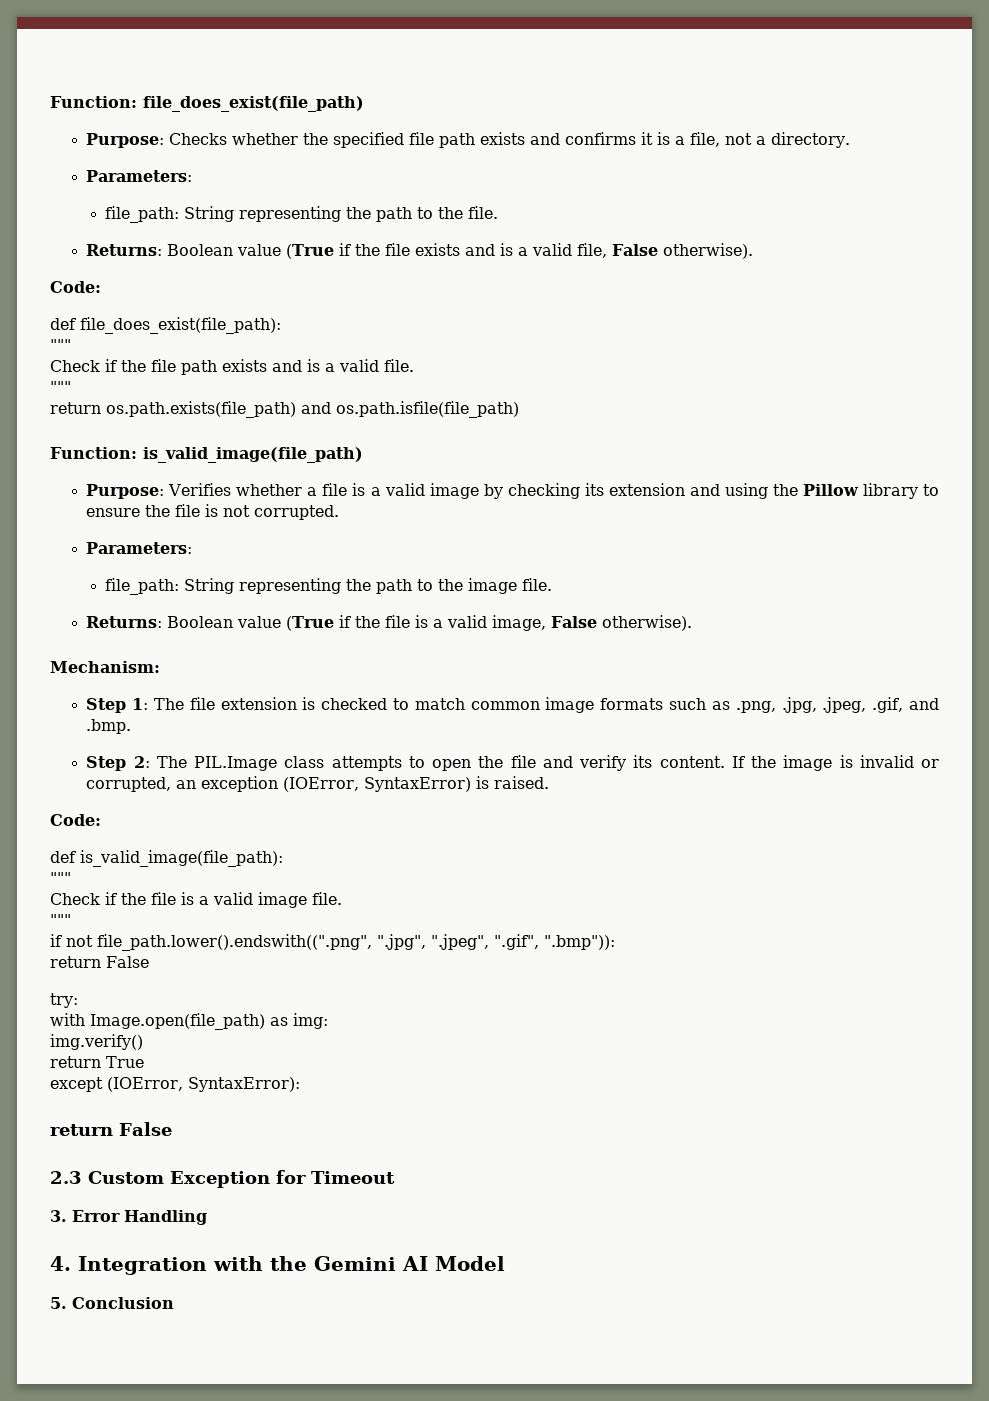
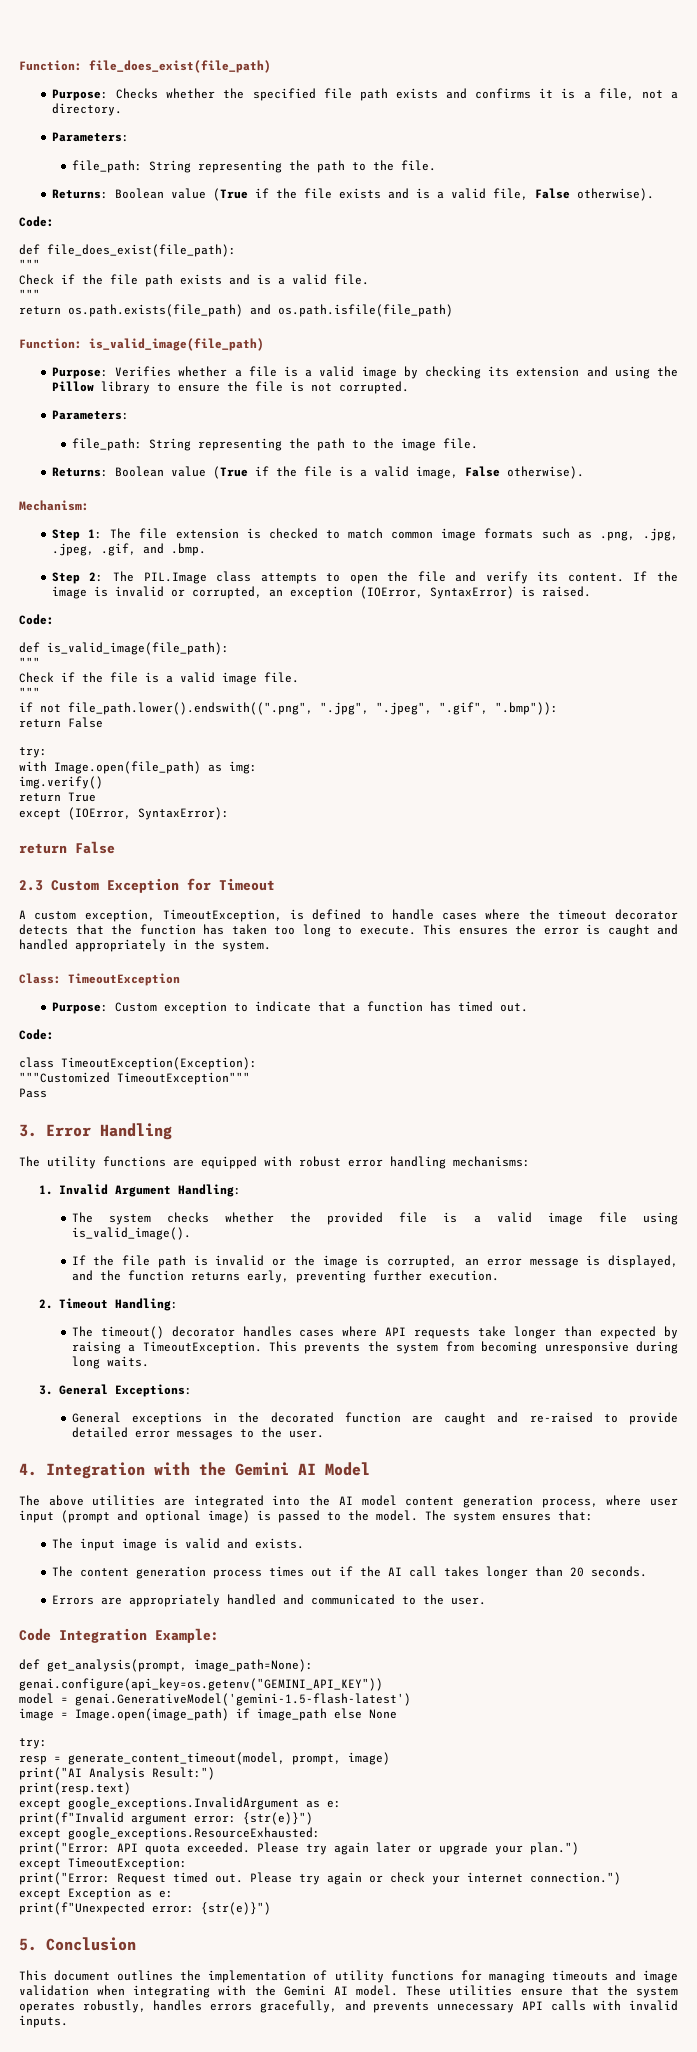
+ A custom exception, TimeoutException, is defined to handle cases where the timeout decorator detects that the function has taken too long to execute. This ensures the error is caught and handled appropriately in the system.
+ Class: TimeoutException
+ Purpose: Custom exception to indicate that a function has timed out.
+ Code:
+ class TimeoutException(Exception):
+ """Customized TimeoutException"""
+ Pass
  3. Error Handling
+ The utility functions are equipped with robust error handling mechanisms:
+ 1. Invalid Argument Handling:
+ The system checks whether the provided file is a valid image file using is_valid_image().
+ If the file path is invalid or the image is corrupted, an error message is displayed, and the function returns early, preventing further execution.
+ 2. Timeout Handling:
+ The timeout() decorator handles cases where API requests take longer than expected by raising a TimeoutException. This prevents the system from becoming unresponsive during long waits.
+ 3. General Exceptions:
+ General exceptions in the decorated function are caught and re-raised to provide detailed error messages to the user.
+ The above utilities are integrated into the AI model content generation process, where user input (prompt and optional image) is passed to the model. The system ensures that:
+ The input image is valid and exists.
+ The content generation process times out if the AI call takes longer than 20 seconds.
+ Errors are appropriately handled and communicated to the user.
+ Code Integration Example:
+ def get_analysis(prompt, image_path=None):
+ genai.configure(api_key=os.getenv("GEMINI_API_KEY"))
+ model = genai.GenerativeModel('gemini-1.5-flash-latest')
+ image = Image.open(image_path) if image_path else None
+ try:
+ resp = generate_content_timeout(model, prompt, image)
+ print("AI Analysis Result:")
+ print(resp.text)
+ except google_exceptions.InvalidArgument as e:
+ print(f"Invalid argument error: {str(e)}")
+ except google_exceptions.ResourceExhausted:
+ print("Error: API quota exceeded. Please try again later or upgrade your plan.")
+ except TimeoutException:
+ print("Error: Request timed out. Please try again or check your internet connection.")
+ except Exception as e:
+ print(f"Unexpected error: {str(e)}")
  5. Conclusion
+ This document outlines the implementation of utility functions for managing timeouts and image validation when integrating with the Gemini AI model. These utilities ensure that the system operates robustly, handles errors gracefully, and prevents unnecessary API calls with invalid inputs.

